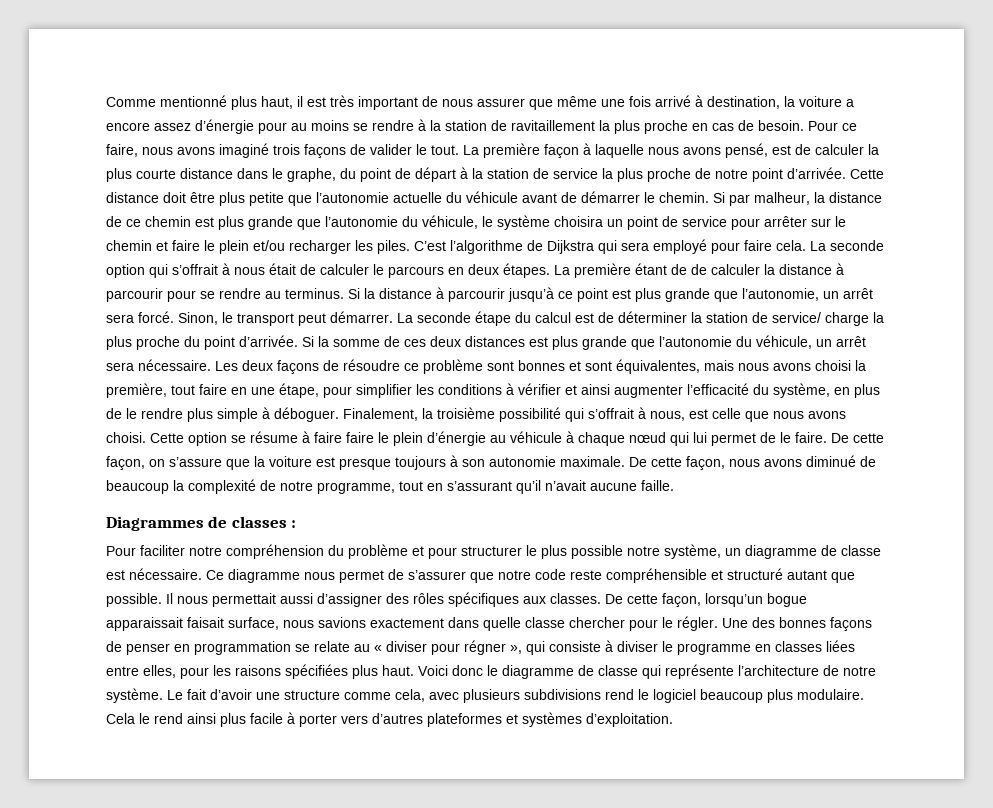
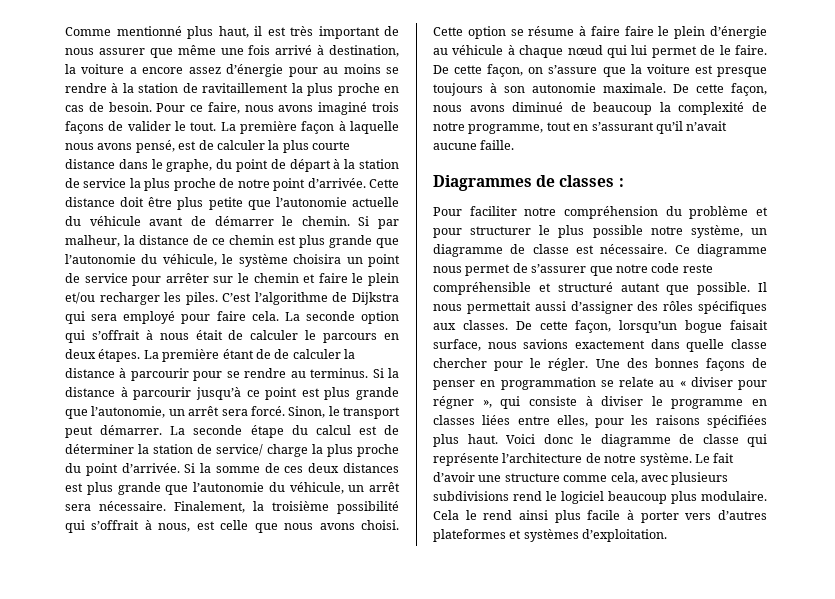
- Les deux façons de résoudre ce problème sont bonnes et sont équivalentes, mais nous avons choisi la première, tout faire en une étape, pour simplifier les conditions à vérifier et ainsi augmenter l’efficacité du système, en plus de le rendre plus simple à déboguer.
- De cette façon, lorsqu’un bogue apparaissait faisait surface, nous savions exactement dans quelle classe chercher pour le régler.
+ De cette façon, lorsqu’un bogue faisait surface, nous savions exactement dans quelle classe chercher pour le régler.

